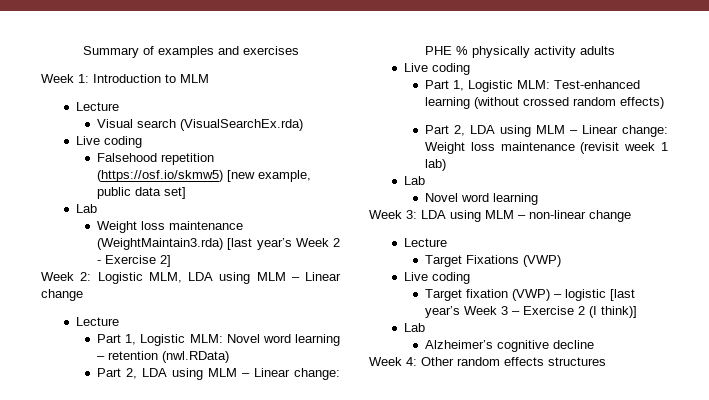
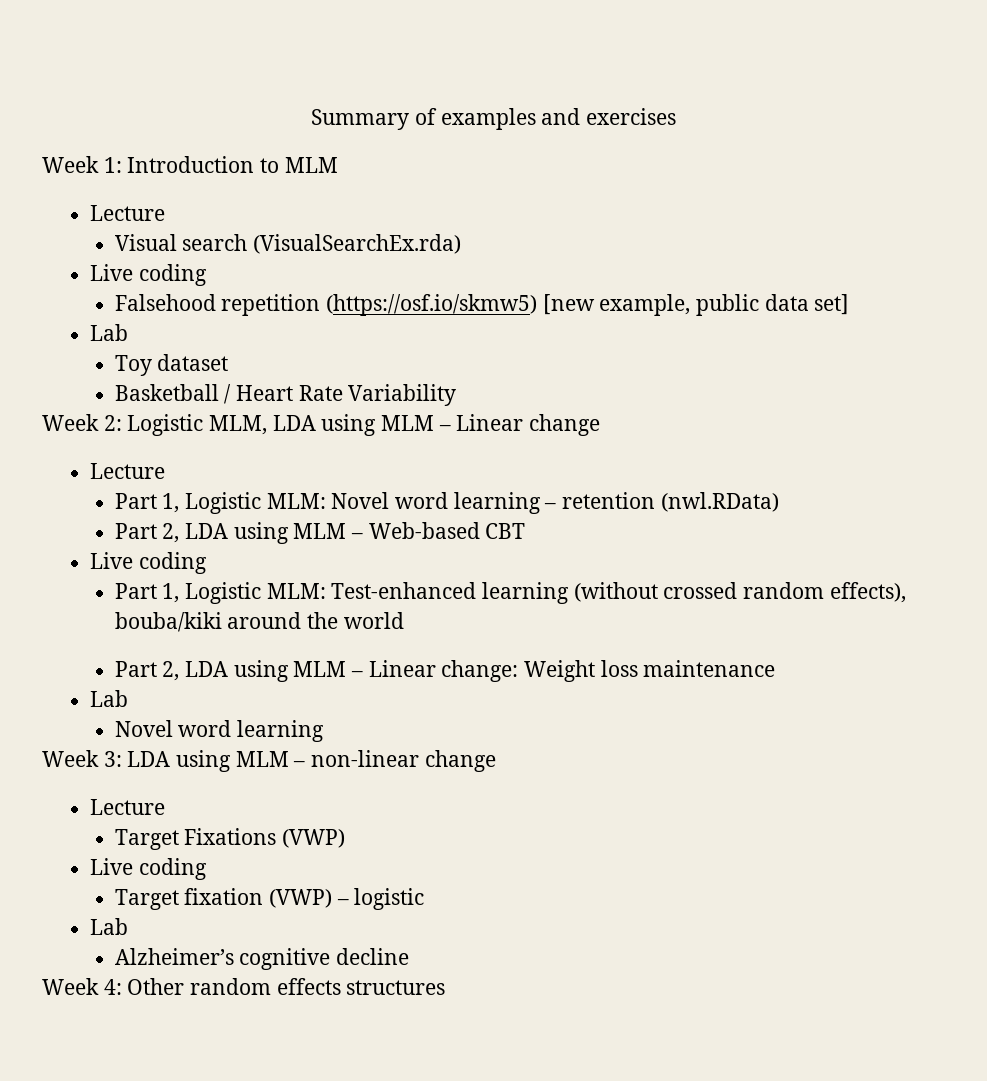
- Weight loss maintenance (WeightMaintain3.rda) [last year’s Week 2 - Exercise 2]
+ Toy dataset
+ Basketball / Heart Rate Variability
- Part 2, LDA using MLM – Linear change: PHE % physically activity adults
+ Part 2, LDA using MLM – Web-based CBT
- Part 1, Logistic MLM: Test-enhanced learning (without crossed random effects)
+ Part 1, Logistic MLM: Test-enhanced learning (without crossed random effects), bouba/kiki around the world
- Part 2, LDA using MLM – Linear change: Weight loss maintenance (revisit week 1 lab)
+ Part 2, LDA using MLM – Linear change: Weight loss maintenance
- Target fixation (VWP) – logistic [last year’s Week 3 – Exercise 2 (I think)]
+ Target fixation (VWP) – logistic

